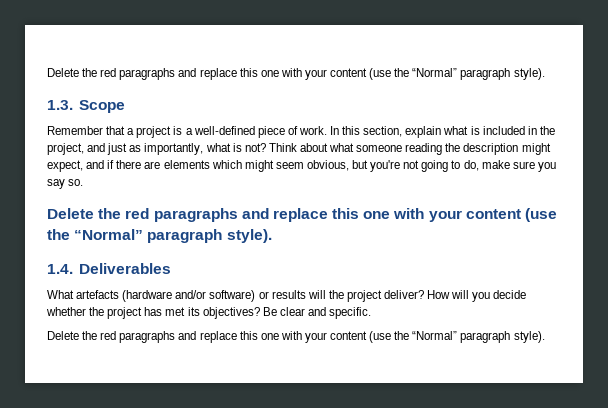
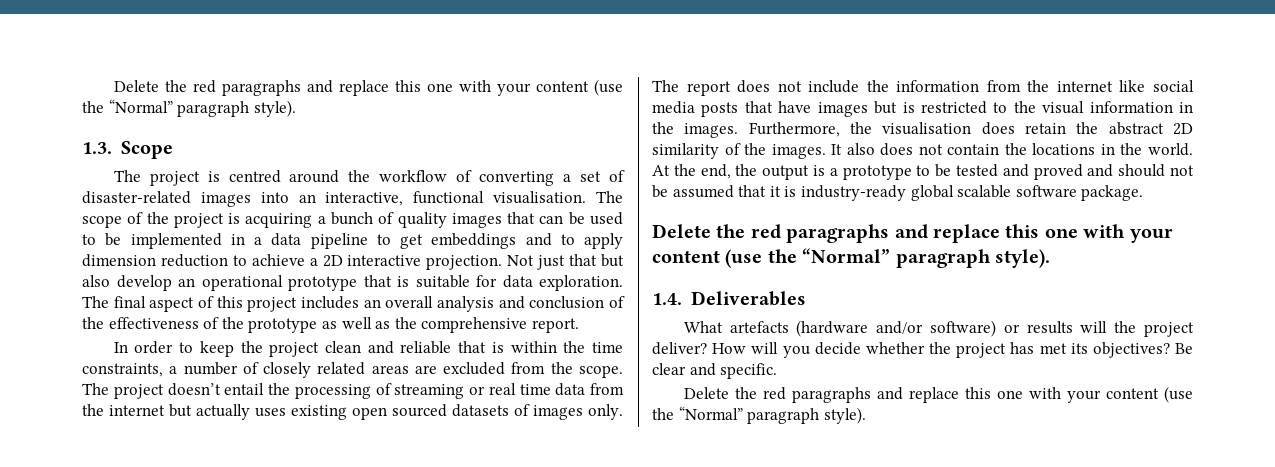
- Remember that a project is a well-defined piece of work. In this section, explain what is included in the project, and just as importantly, what is not? Think about what someone reading the description might expect, and if there are elements which might seem obvious, but you're not going to do, make sure you say so.
+ The project is centred around the workflow of converting a set of disaster-related images into an interactive, functional visualisation. The scope of the project is acquiring a bunch of quality images that can be used to be implemented in a data pipeline to get embeddings and to apply dimension reduction to achieve a 2D interactive projection. Not just that but also develop an operational prototype that is suitable for data exploration. The final aspect of this project includes an overall analysis and conclusion of the effectiveness of the prototype as well as the comprehensive report.
+ In order to keep the project clean and reliable that is within the time constraints, a number of closely related areas are excluded from the scope. The project doesn’t entail the processing of streaming or real time data from the internet but actually uses existing open sourced datasets of images only. The report does not include the information from the internet like social media posts that have images but is restricted to the visual information in the images. Furthermore, the visualisation does retain the abstract 2D similarity of the images. It also does not contain the locations in the world. At the end, the output is a prototype to be tested and proved and should not be assumed that it is industry-ready global scalable software package.

